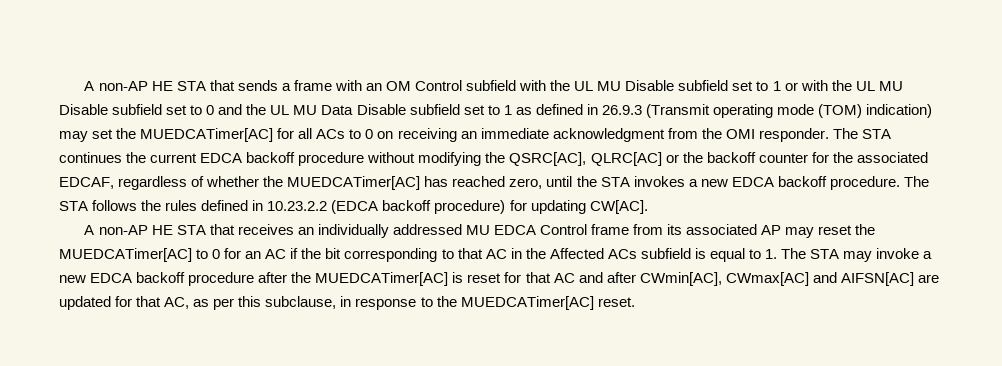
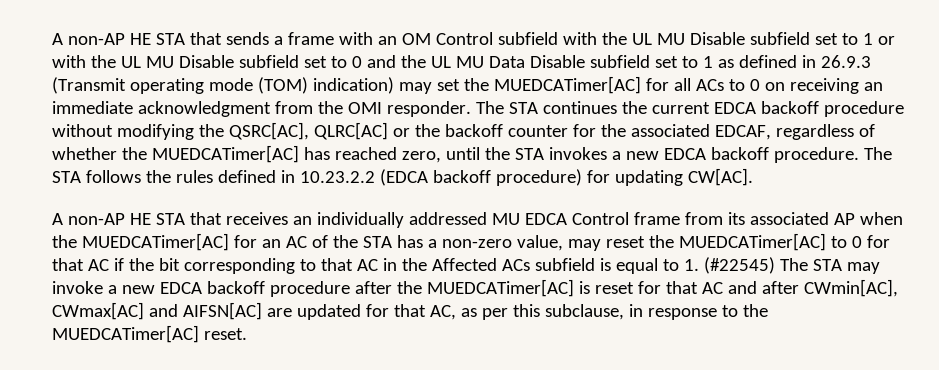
- A non-AP HE STA that receives an individually addressed MU EDCA Control frame from its associated AP may reset the MUEDCATimer[AC] to 0 for an AC if the bit corresponding to that AC in the Affected ACs subfield is equal to 1. The STA may invoke a new EDCA backoff procedure after the MUEDCATimer[AC] is reset for that AC and after CWmin[AC], CWmax[AC] and AIFSN[AC] are updated for that AC, as per this subclause, in response to the MUEDCATimer[AC] reset.
+ A non-AP HE STA that receives an individually addressed MU EDCA Control frame from its associated AP when the MUEDCATimer[AC] for an AC of the STA has a non-zero value, may reset the MUEDCATimer[AC] to 0 for that AC if the bit corresponding to that AC in the Affected ACs subfield is equal to 1. (#22545) The STA may invoke a new EDCA backoff procedure after the MUEDCATimer[AC] is reset for that AC and after CWmin[AC], CWmax[AC] and AIFSN[AC] are updated for that AC, as per this subclause, in response to the MUEDCATimer[AC] reset.

